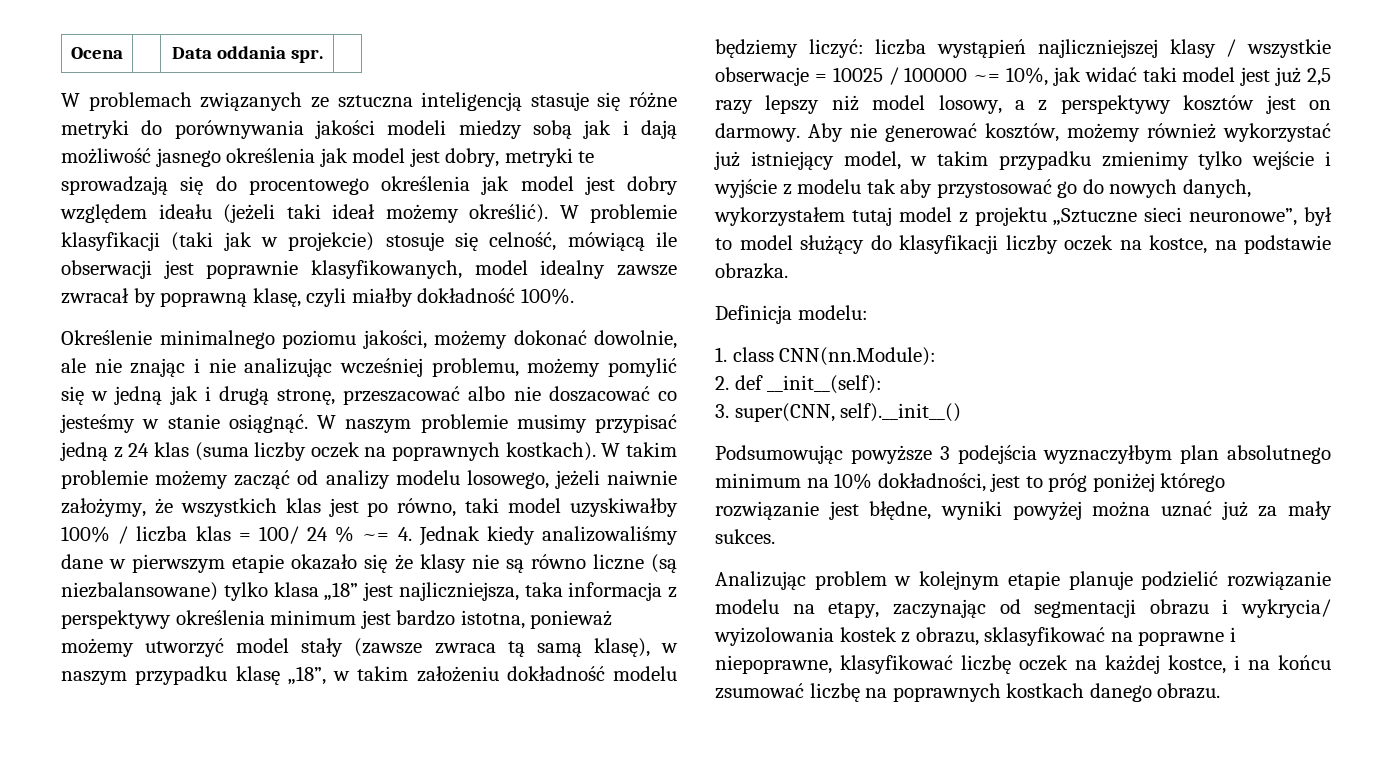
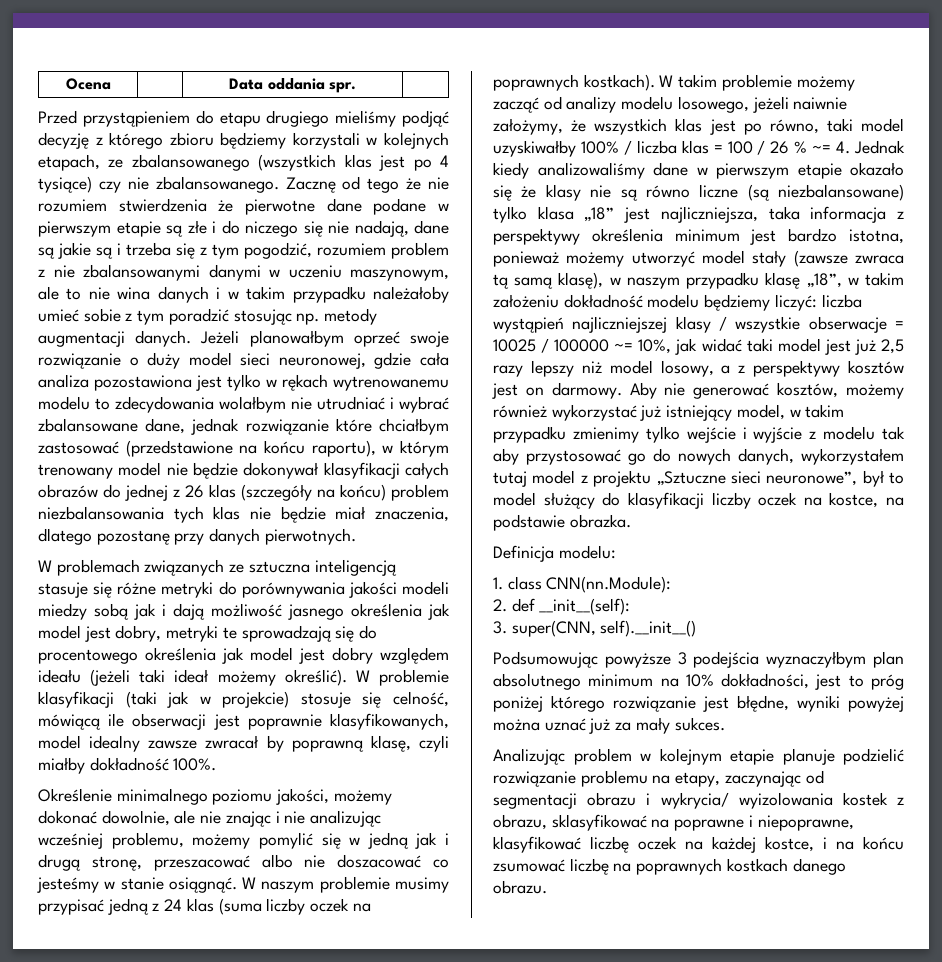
+ Przed przystąpieniem do etapu drugiego mieliśmy podjąć decyzję z którego zbioru będziemy korzystali w kolejnych etapach, ze zbalansowanego (wszystkich klas jest po 4 tysiące) czy nie zbalansowanego. Zacznę od tego że nie rozumiem stwierdzenia że pierwotne dane podane w pierwszym etapie są złe i do niczego się nie nadają, dane są jakie są i trzeba się z tym pogodzić, rozumiem problem z nie zbalansowanymi danymi w uczeniu maszynowym, ale to nie wina danych i w takim przypadku należałoby umieć sobie z tym poradzić stosując np. metody augmentacji danych. Jeżeli planowałbym oprzeć swoje rozwiązanie o duży model sieci neuronowej, gdzie cała analiza pozostawiona jest tylko w rękach wytrenowanemu modelu to zdecydowania wolałbym nie utrudniać i wybrać zbalansowane dane, jednak rozwiązanie które chciałbym zastosować (przedstawione na końcu raportu), w którym trenowany model nie będzie dokonywał klasyfikacji całych obrazów do jednej z 26 klas (szczegóły na końcu) problem niezbalansowania tych klas nie będzie miał znaczenia, dlatego pozostanę przy danych pierwotnych.
- W takim problemie możemy zacząć od analizy modelu losowego, jeżeli naiwnie założymy, że wszystkich klas jest po równo, taki model uzyskiwałby 100% / liczba klas = 100/ 24 % ~= 4. Jednak kiedy analizowaliśmy dane w pierwszym etapie okazało się że klasy nie są równo liczne (są niezbalansowane) tylko klasa „18” jest najliczniejsza, taka informacja z perspektywy określenia minimum jest bardzo istotna, ponieważ możemy utworzyć model stały (zawsze zwraca tą samą klasę), w naszym przypadku klasę „18”, w takim założeniu dokładność modelu będziemy liczyć:
+ W takim problemie możemy zacząć od analizy modelu losowego, jeżeli naiwnie założymy, że wszystkich klas jest po równo, taki model uzyskiwałby 100% / liczba klas = 100 / 26 % ~= 4. Jednak kiedy analizowaliśmy dane w pierwszym etapie okazało się że klasy nie są równo liczne (są niezbalansowane) tylko klasa „18” jest najliczniejsza, taka informacja z perspektywy określenia minimum jest bardzo istotna, ponieważ możemy utworzyć model stały (zawsze zwraca tą samą klasę), w naszym przypadku klasę „18”, w takim założeniu dokładność modelu będziemy liczyć:
- Analizując problem w kolejnym etapie planuje podzielić rozwiązanie modelu na etapy, zaczynając od segmentacji obrazu i wykrycia/ wyizolowania kostek z obrazu, sklasyfikować na poprawne i niepoprawne, klasyfikować liczbę oczek na każdej kostce, i na końcu zsumować liczbę na poprawnych kostkach danego obrazu.
+ Analizując problem w kolejnym etapie planuje podzielić rozwiązanie problemu na etapy, zaczynając od segmentacji obrazu i wykrycia/ wyizolowania kostek z obrazu, sklasyfikować na poprawne i niepoprawne, klasyfikować liczbę oczek na każdej kostce, i na końcu zsumować liczbę na poprawnych kostkach danego obrazu.

